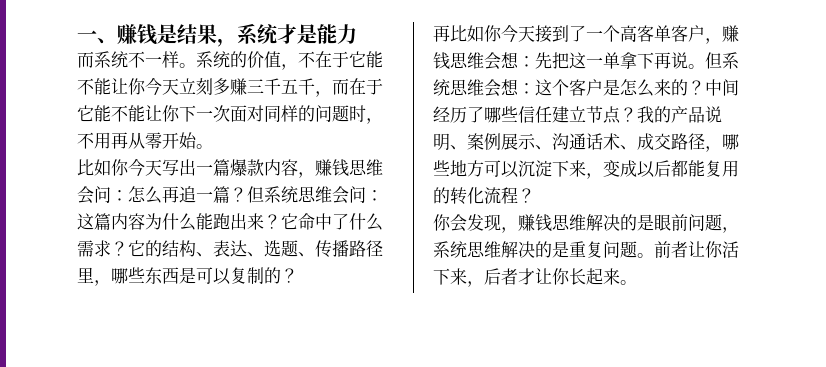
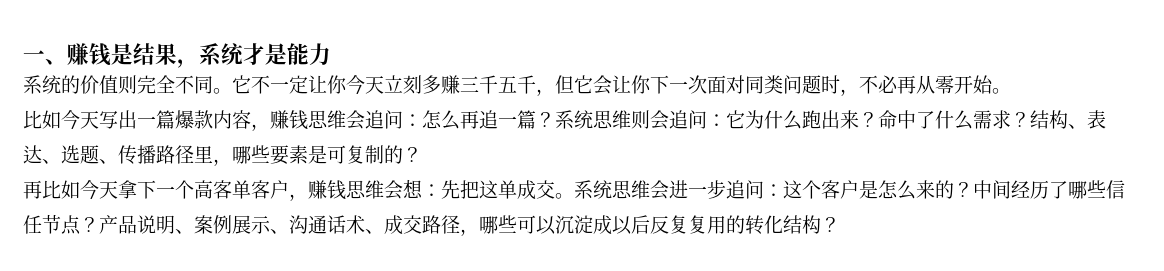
- 而系统不一样。系统的价值，不在于它能不能让你今天立刻多赚三千五千，而在于它能不能让你下一次面对同样的问题时，不用再从零开始。
+ 系统的价值则完全不同。它不一定让你今天立刻多赚三千五千，但它会让你下一次面对同类问题时，不必再从零开始。
- 比如你今天写出一篇爆款内容，赚钱思维会问：怎么再追一篇？
+ 比如今天写出一篇爆款内容，赚钱思维会追问：怎么再追一篇？
- 但系统思维会问：这篇内容为什么能跑出来？
+ 系统思维则会追问：它为什么跑出来？
- 它命中了什么需求？
+ 命中了什么需求？
- 它的结构、表达、选题、传播路径里，哪些东西是可以复制的？
+ 结构、表达、选题、传播路径里，哪些要素是可复制的？
- 再比如你今天接到了一个高客单客户，赚钱思维会想：先把这一单拿下再说。但系统思维会想：这个客户是怎么来的？
+ 再比如今天拿下一个高客单客户，赚钱思维会想：先把这单成交。系统思维会进一步追问：这个客户是怎么来的？
- 中间经历了哪些信任建立节点？我的产品说明、案例展示、沟通话术、成交路径，哪些地方可以沉淀下来，变成以后都能复用的转化流程？
- 你会发现，赚钱思维解决的是眼前问题，系统思维解决的是重复问题。前者让你活下来，后者才让你长起来。
+ 中间经历了哪些信任节点？产品说明、案例展示、沟通话术、成交路径，哪些可以沉淀成以后反复复用的转化结构？

